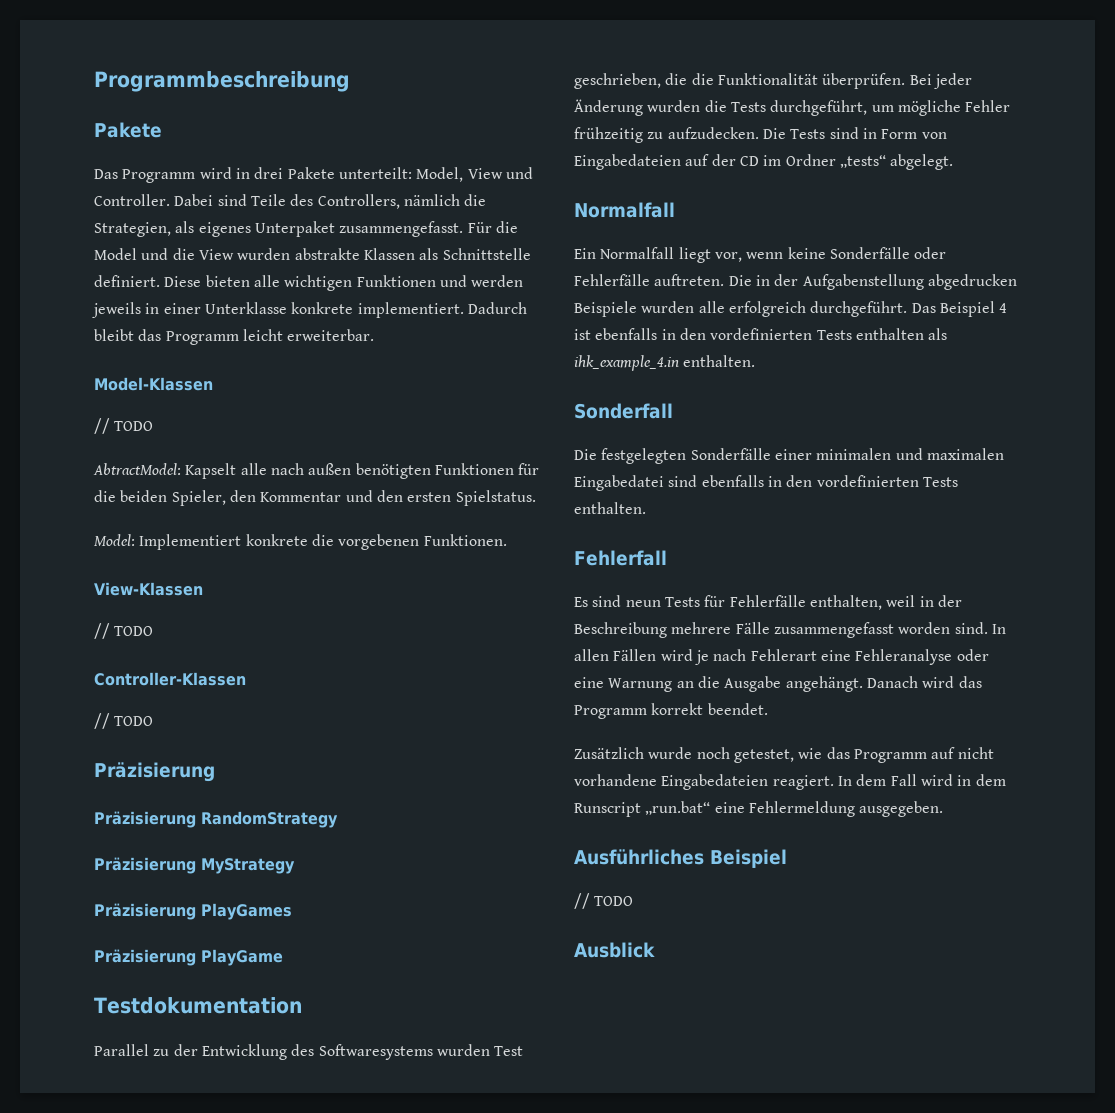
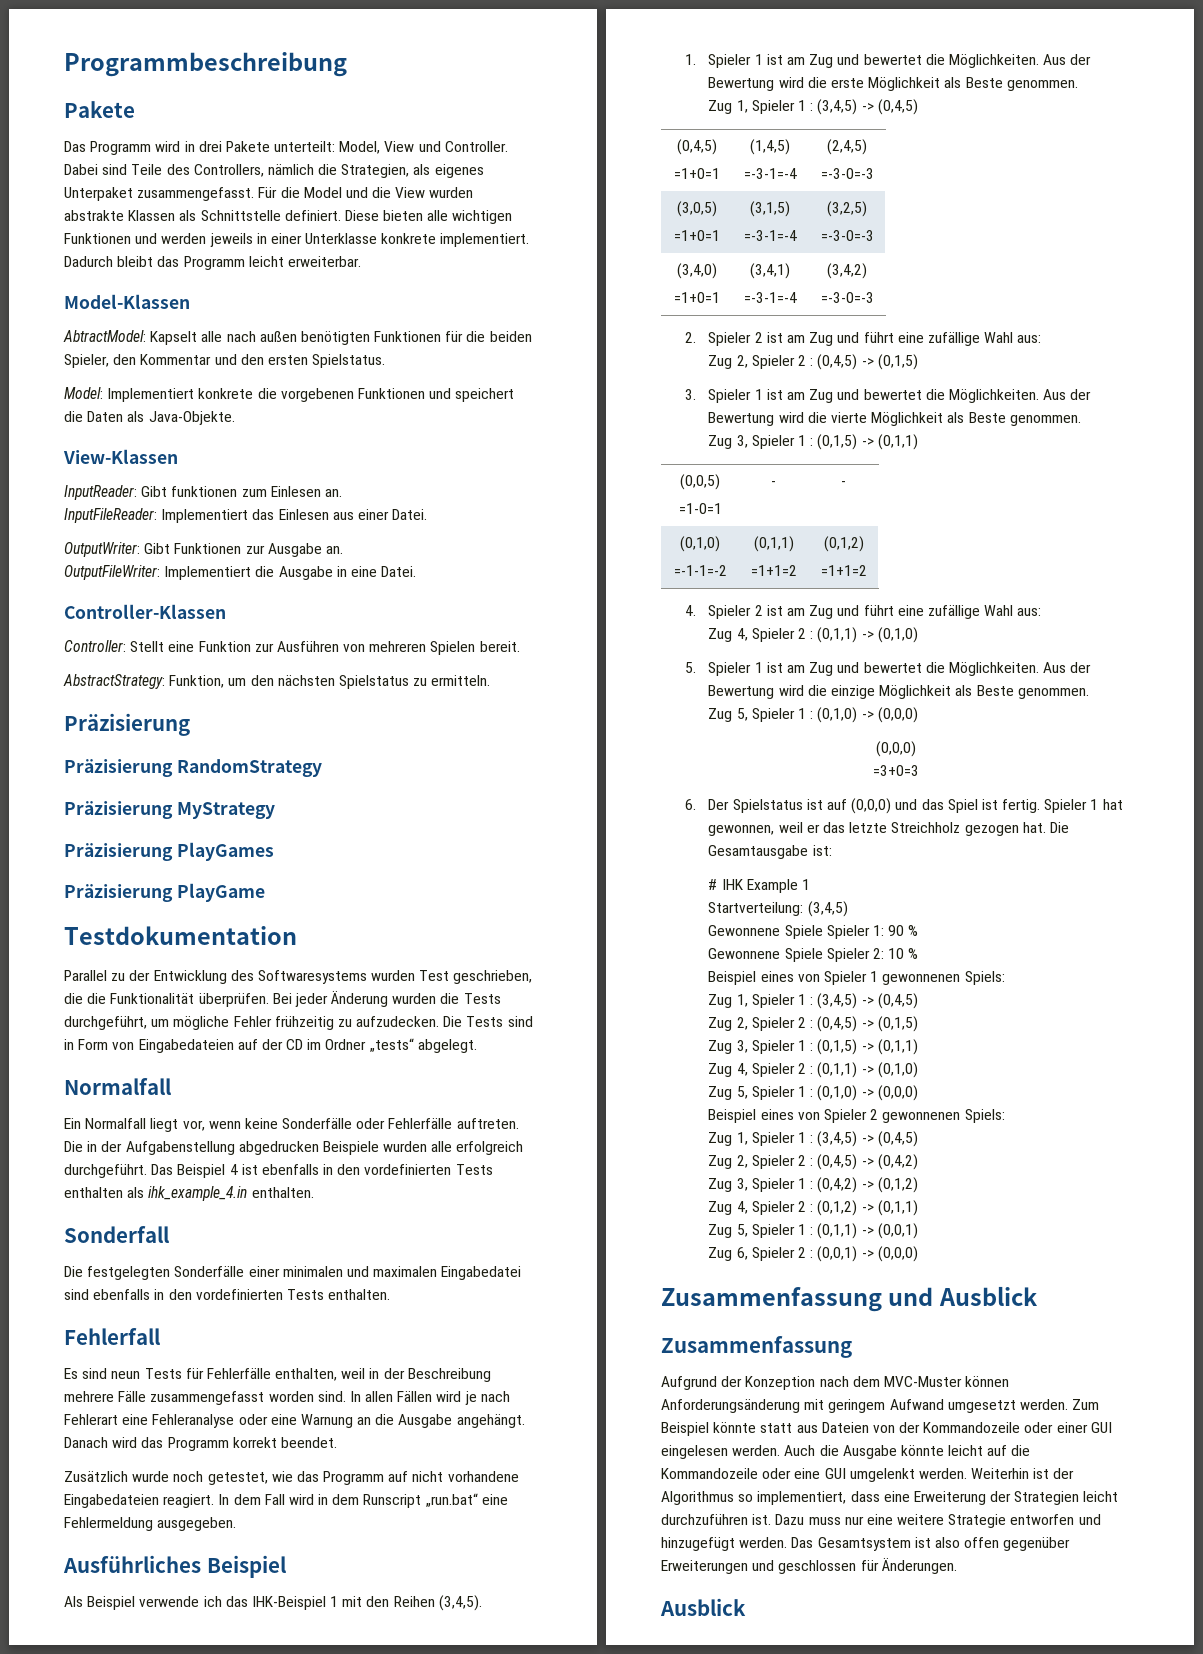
  Model-Klassen
- // TODO
- Model: Implementiert konkrete die vorgebenen Funktionen.
+ Model: Implementiert konkrete die vorgebenen Funktionen und speichert die Daten als Java-Objekte.
  View-Klassen
- // TODO
+ InputReader: Gibt funktionen zum Einlesen an.
+ InputFileReader: Implementiert das Einlesen aus einer Datei.
+ OutputWriter: Gibt Funktionen zur Ausgabe an.
+ OutputFileWriter: Implementiert die Ausgabe in eine Datei.
  Controller-Klassen
- // TODO
+ Controller: Stellt eine Funktion zur Ausführen von mehreren Spielen bereit.
+ AbstractStrategy: Funktion, um den nächsten Spielstatus zu ermitteln.
  Ausführliches Beispiel
- // TODO
+ Als Beispiel verwende ich das IHK-Beispiel 1 mit den Reihen (3,4,5).
+ 1. Spieler 1 ist am Zug und bewertet die Möglichkeiten. Aus der Bewertung wird die erste Möglichkeit als Beste genommen.
+ Zug 1, Spieler 1 : (3,4,5) -> (0,4,5)
+ (0,4,5)
+ =1+0=1 | (1,4,5)
+ =-3-1=-4 | (2,4,5)
+ =-3-0=-3
+ (3,0,5)
+ =1+0=1 | (3,1,5)
+ =-3-1=-4 | (3,2,5)
+ =-3-0=-3
+ (3,4,0)
+ =1+0=1 | (3,4,1)
+ =-3-1=-4 | (3,4,2)
+ =-3-0=-3
+ 2. Spieler 2 ist am Zug und führt eine zufällige Wahl aus:
+ Zug 2, Spieler 2 : (0,4,5) -> (0,1,5)
+ 3. Spieler 1 ist am Zug und bewertet die Möglichkeiten. Aus der Bewertung wird die vierte Möglichkeit als Beste genommen.
+ Zug 3, Spieler 1 : (0,1,5) -> (0,1,1)
+ (0,0,5)
+ =1-0=1 | - | -
+ (0,1,0)
+ =-1-1=-2 | (0,1,1)
+ =1+1=2 | (0,1,2)
+ =1+1=2
+ 4. Spieler 2 ist am Zug und führt eine zufällige Wahl aus:
+ Zug 4, Spieler 2 : (0,1,1) -> (0,1,0)
+ 5. Spieler 1 ist am Zug und bewertet die Möglichkeiten. Aus der Bewertung wird die einzige Möglichkeit als Beste genommen.
+ Zug 5, Spieler 1 : (0,1,0) -> (0,0,0)
+ (0,0,0)
+ =3+0=3
+ 6. Der Spielstatus ist auf (0,0,0) und das Spiel ist fertig. Spieler 1 hat gewonnen, weil er das letzte Streichholz gezogen hat. Die Gesamtausgabe ist:
+ # IHK Example 1
+ Startverteilung: (3,4,5)
+ Gewonnene Spiele Spieler 1: 90 %
+ Gewonnene Spiele Spieler 2: 10 %
+ Beispiel eines von Spieler 1 gewonnenen Spiels:
+ Zug 1, Spieler 1 : (3,4,5) -> (0,4,5)
+ Zug 2, Spieler 2 : (0,4,5) -> (0,1,5)
+ Zug 3, Spieler 1 : (0,1,5) -> (0,1,1)
+ Zug 4, Spieler 2 : (0,1,1) -> (0,1,0)
+ Zug 5, Spieler 1 : (0,1,0) -> (0,0,0)
+ Beispiel eines von Spieler 2 gewonnenen Spiels:
+ Zug 1, Spieler 1 : (3,4,5) -> (0,4,5)
+ Zug 2, Spieler 2 : (0,4,5) -> (0,4,2)
+ Zug 3, Spieler 1 : (0,4,2) -> (0,1,2)
+ Zug 4, Spieler 2 : (0,1,2) -> (0,1,1)
+ Zug 5, Spieler 1 : (0,1,1) -> (0,0,1)
+ Zug 6, Spieler 2 : (0,0,1) -> (0,0,0)
+ Zusammenfassung und Ausblick
+ Zusammenfassung
+ Aufgrund der Konzeption nach dem MVC-Muster können Anforderungsänderung mit geringem Aufwand umgesetzt werden. Zum Beispiel könnte statt aus Dateien von der Kommandozeile oder einer GUI eingelesen werden. Auch die Ausgabe könnte leicht auf die Kommandozeile oder eine GUI umgelenkt werden. Weiterhin ist der Algorithmus so implementiert, dass eine Erweiterung der Strategien leicht durchzuführen ist. Dazu muss nur eine weitere Strategie entworfen und hinzugefügt werden. Das Gesamtsystem ist also offen gegenüber Erweiterungen und geschlossen für Änderungen.

